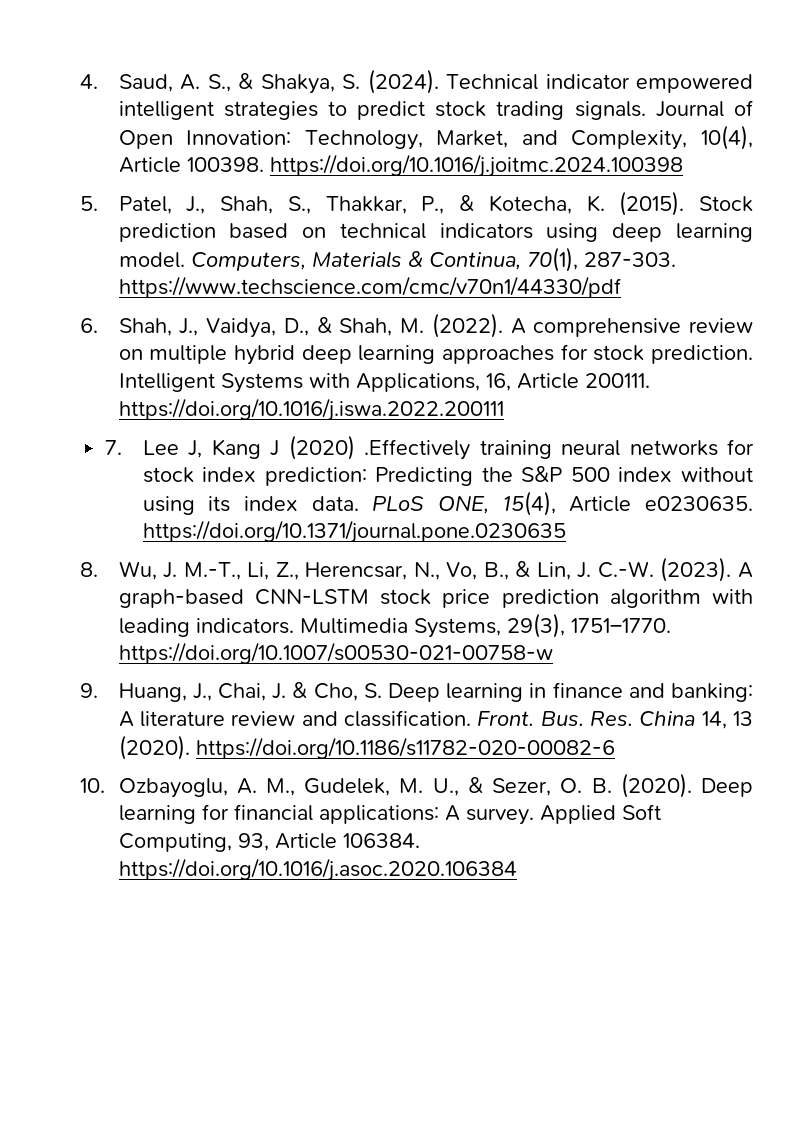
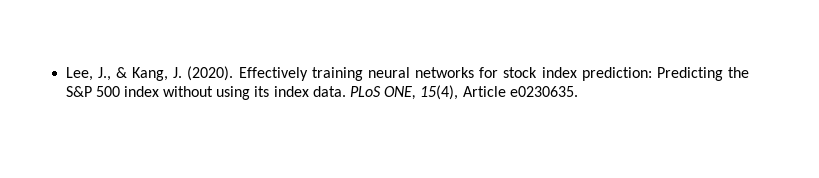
- 4. Saud, A. S., & Shakya, S. (2024). Technical indicator empowered intelligent strategies to predict stock trading signals. Journal of Open Innovation: Technology, Market, and Complexity, 10(4), Article 100398. https://doi.org/10.1016/j.joitmc.2024.100398
- 5. Patel, J., Shah, S., Thakkar, P., & Kotecha, K. (2015). Stock prediction based on technical indicators using deep learning model. Computers, Materials & Continua, 70(1), 287-303. https://www.techscience.com/cmc/v70n1/44330/pdf
- 6. Shah, J., Vaidya, D., & Shah, M. (2022). A comprehensive review on multiple hybrid deep learning approaches for stock prediction. Intelligent Systems with Applications, 16, Article 200111. https://doi.org/10.1016/j.iswa.2022.200111
- 7. Lee J, Kang J (2020) .Effectively training neural networks for stock index prediction: Predicting the S&P 500 index without using its index data.
+ Lee, J., & Kang, J. (2020). Effectively training neural networks for stock index prediction: Predicting the S&P 500 index without using its index data.
- PLoS ONE, 15(4), Article e0230635. https://doi.org/10.1371/journal.pone.0230635
- 8. Wu, J. M.-T., Li, Z., Herencsar, N., Vo, B., & Lin, J. C.-W. (2023). A graph-based CNN-LSTM stock price prediction algorithm with leading indicators. Multimedia Systems, 29(3), 1751–1770. https://doi.org/10.1007/s00530-021-00758-w
- 9. Huang, J., Chai, J. & Cho, S. Deep learning in finance and banking: A literature review and classification. Front. Bus. Res. China 14, 13 (2020). https://doi.org/10.1186/s11782-020-00082-6
- 10. Ozbayoglu, A. M., Gudelek, M. U., & Sezer, O. B. (2020). Deep learning for financial applications: A survey. Applied Soft Computing, 93, Article 106384. https://doi.org/10.1016/j.asoc.2020.106384
+ PLoS ONE, 15(4), Article e0230635.

